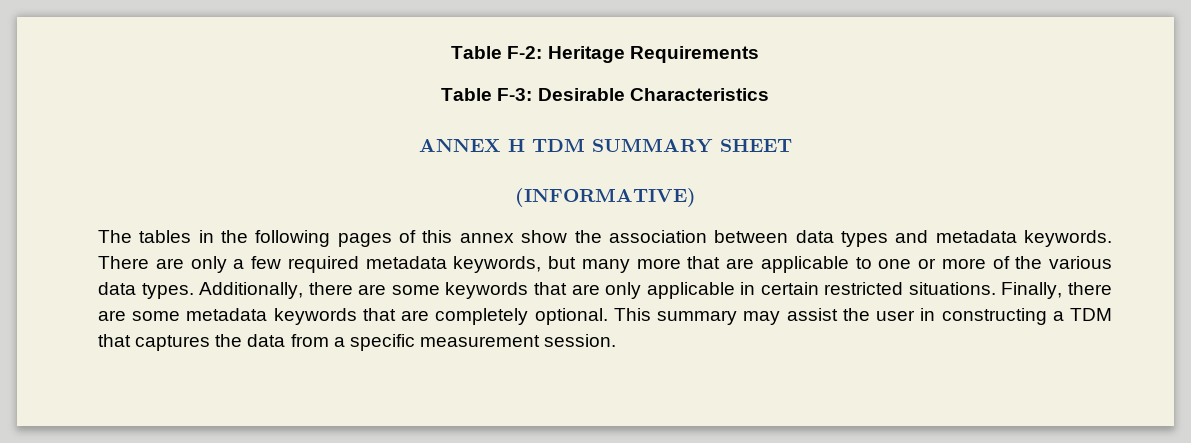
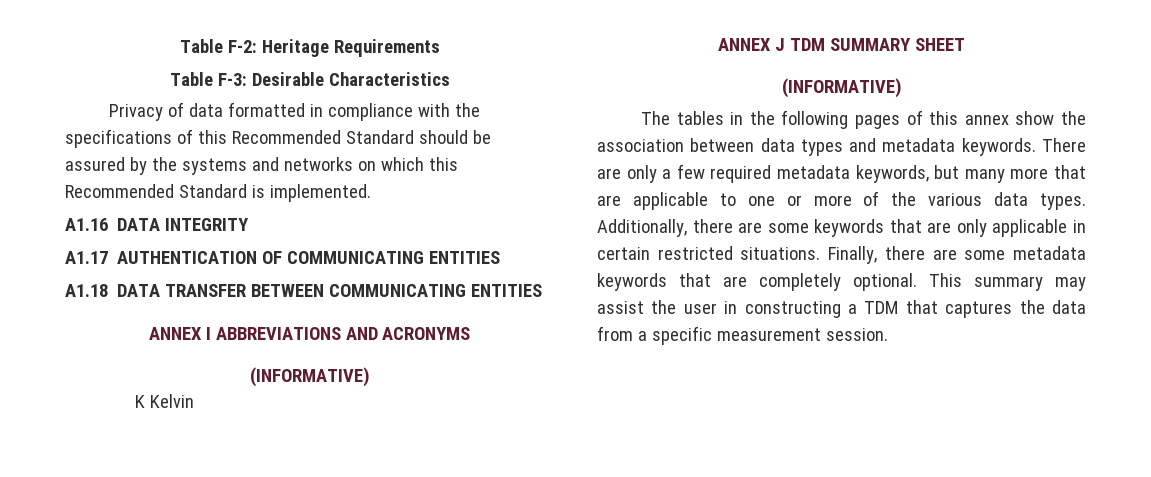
- ANNEX H TDM SUMMARY SHEET
+ Privacy of data formatted in compliance with the specifications of this Recommended Standard should be assured by the systems and networks on which this Recommended Standard is implemented.
+ A1.16 DATA INTEGRITY
+ A1.17 AUTHENTICATION OF COMMUNICATING ENTITIES
+ A1.18 DATA TRANSFER BETWEEN COMMUNICATING ENTITIES
+ ANNEX I ABBREVIATIONS AND ACRONYMS
+ (INFORMATIVE)
+ K Kelvin
+ ANNEX J TDM SUMMARY SHEET

